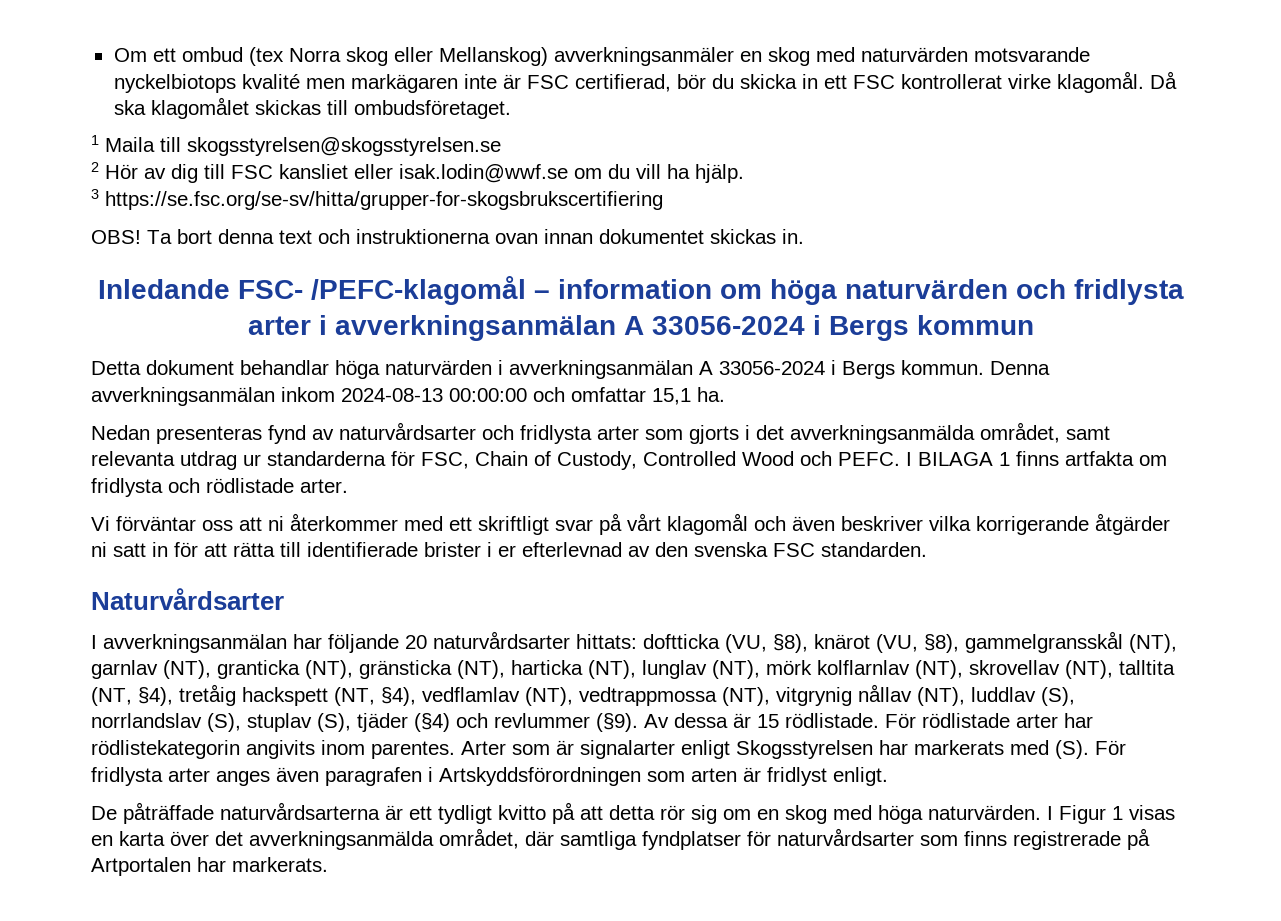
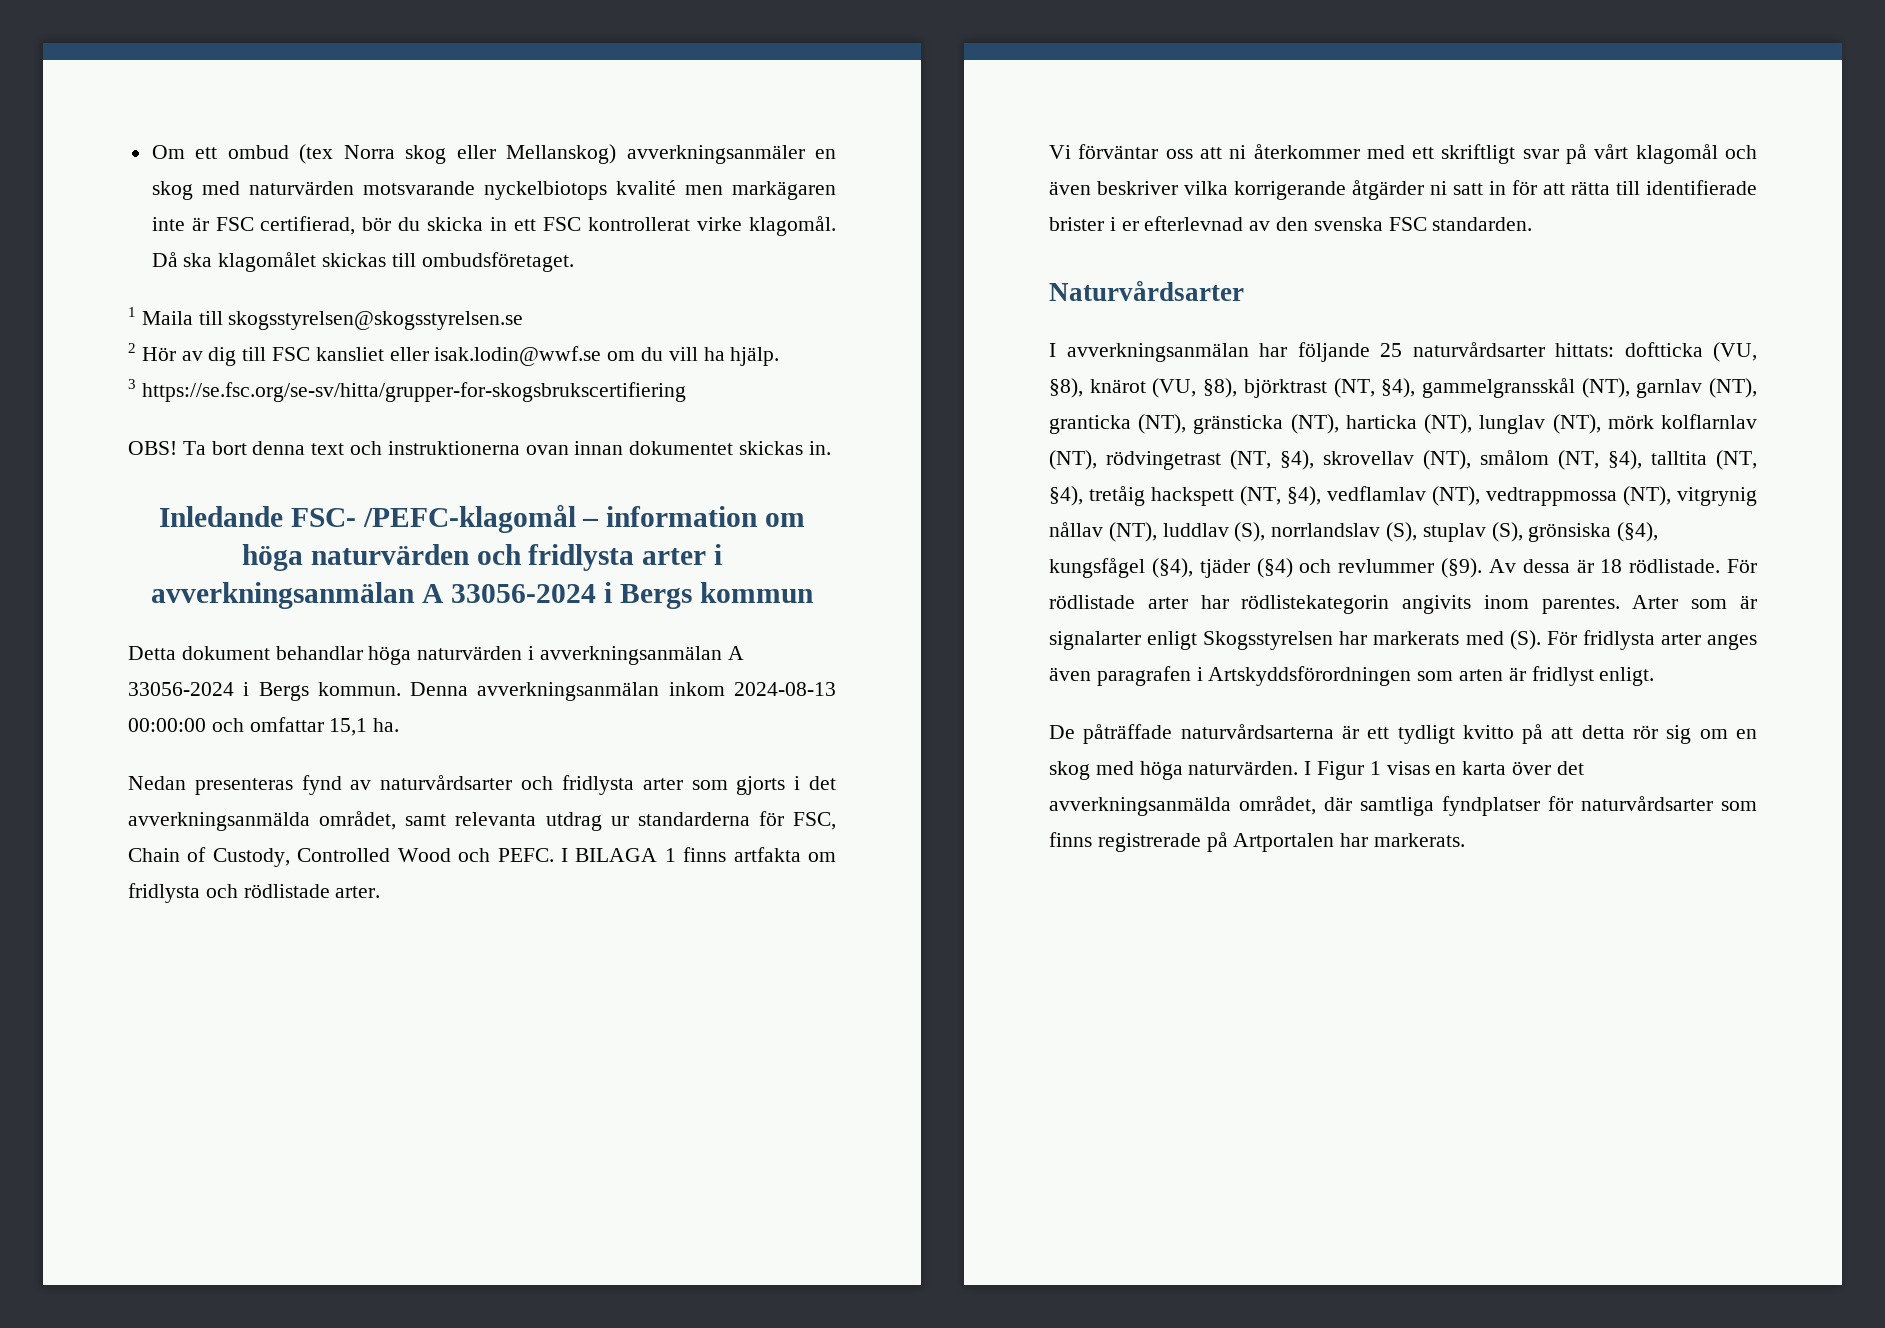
- I avverkningsanmälan har följande 20 naturvårdsarter hittats: doftticka (VU, §8), knärot (VU, §8), gammelgransskål (NT), garnlav (NT), granticka (NT), gränsticka (NT), harticka (NT), lunglav (NT), mörk kolflarnlav (NT), skrovellav (NT), talltita (NT, §4), tretåig hackspett (NT, §4), vedflamlav (NT), vedtrappmossa (NT), vitgrynig nållav (NT), luddlav (S), norrlandslav (S), stuplav (S), tjäder (§4) och revlummer (§9).
+ I avverkningsanmälan har följande 25 naturvårdsarter hittats: doftticka (VU, §8), knärot (VU, §8), björktrast (NT, §4), gammelgransskål (NT), garnlav (NT), granticka (NT), gränsticka (NT), harticka (NT), lunglav (NT), mörk kolflarnlav (NT), rödvingetrast (NT, §4), skrovellav (NT), smålom (NT, §4), talltita (NT, §4), tretåig hackspett (NT, §4), vedflamlav (NT), vedtrappmossa (NT), vitgrynig nållav (NT), luddlav (S), norrlandslav (S), stuplav (S), grönsiska (§4), kungsfågel (§4), tjäder (§4) och revlummer (§9).
- Av dessa är 15 rödlistade.
+ Av dessa är 18 rödlistade.

